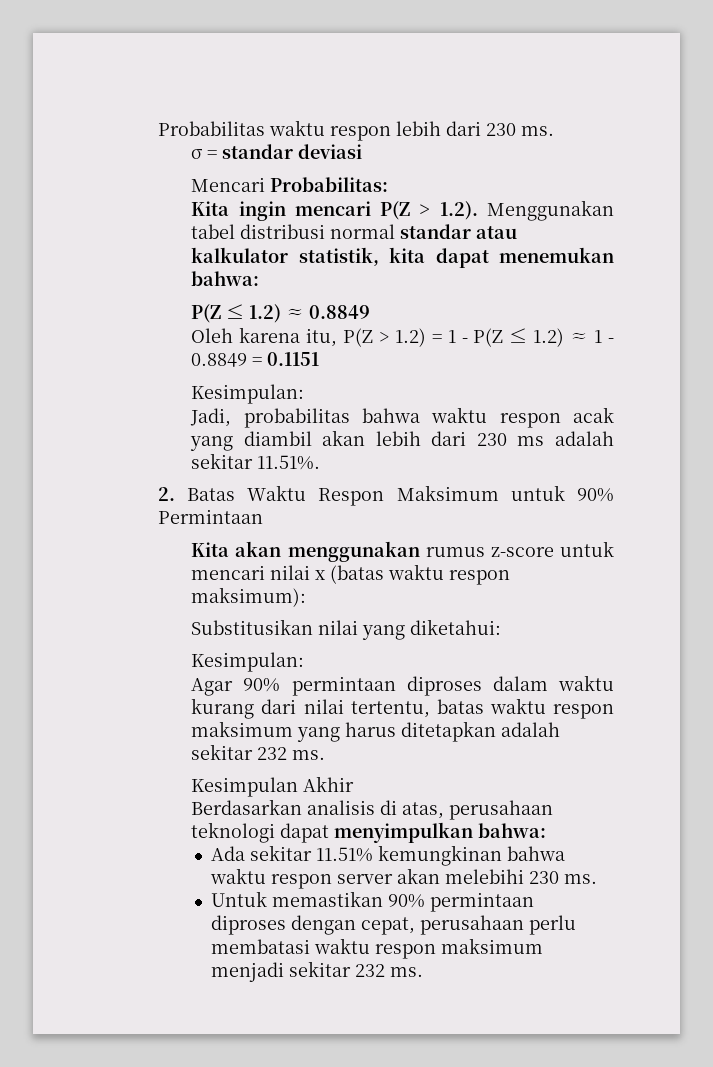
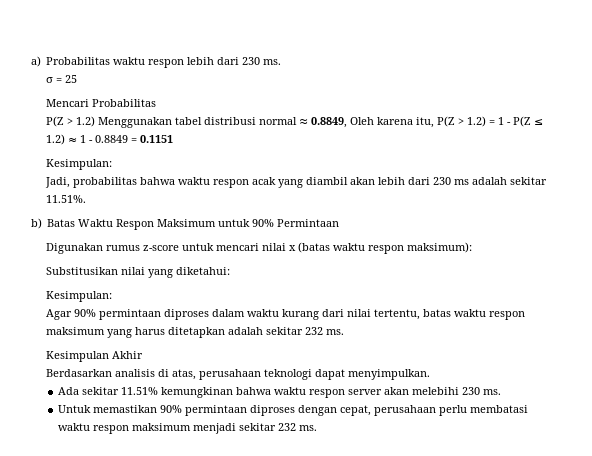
- Probabilitas waktu respon lebih dari 230 ms.
+ a) Probabilitas waktu respon lebih dari 230 ms.
- σ = standar deviasi
+ σ = 25
- Mencari Probabilitas:
- Kita ingin mencari P(Z > 1.2). Menggunakan tabel distribusi normal standar atau kalkulator statistik, kita dapat menemukan bahwa:
- P(Z ≤ 1.2) ≈ 0.8849
- Oleh karena itu, P(Z > 1.2) = 1 - P(Z ≤ 1.2) ≈ 1 - 0.8849 = 0.1151
+ Mencari Probabilitas
+ P(Z > 1.2) Menggunakan tabel distribusi normal ≈ 0.8849, Oleh karena itu, P(Z > 1.2) = 1 - P(Z ≤ 1.2) ≈ 1 - 0.8849 = 0.1151
- 2. Batas Waktu Respon Maksimum untuk 90% Permintaan
+ b) Batas Waktu Respon Maksimum untuk 90% Permintaan
- Kita akan menggunakan rumus z-score untuk mencari nilai x (batas waktu respon maksimum):
+ Digunakan rumus z-score untuk mencari nilai x (batas waktu respon maksimum):
- Berdasarkan analisis di atas, perusahaan teknologi dapat menyimpulkan bahwa:
+ Berdasarkan analisis di atas, perusahaan teknologi dapat menyimpulkan.

